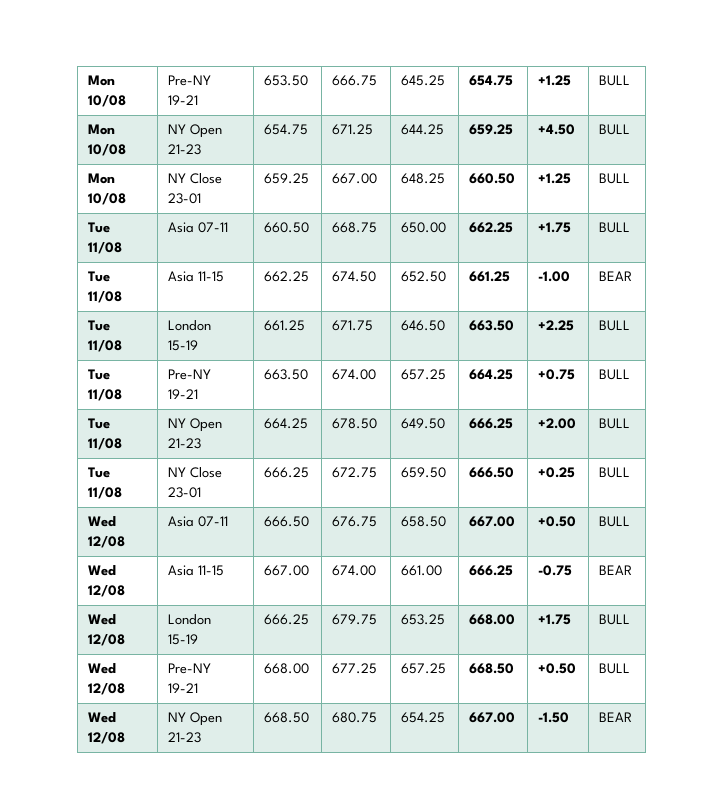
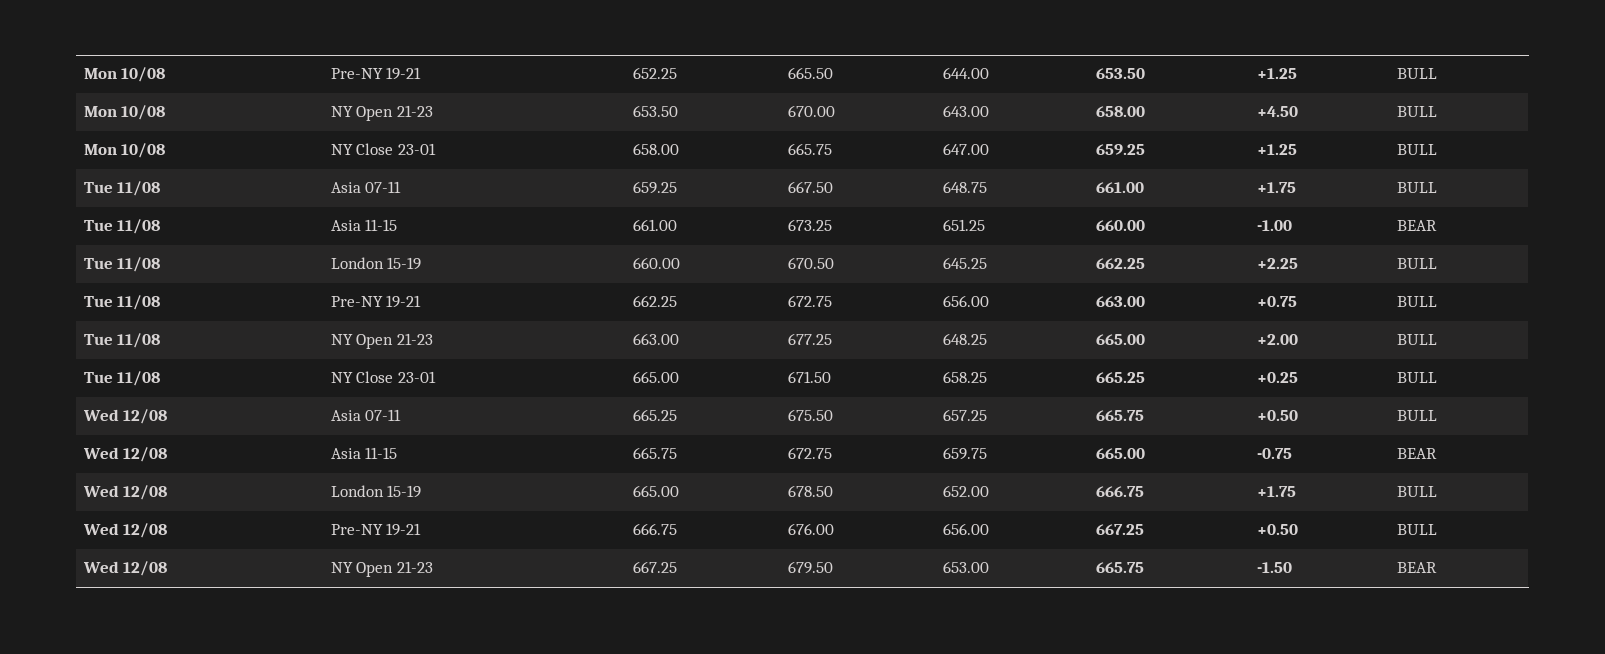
- Mon 10/08 | Pre-NY 19-21 | 653.50 | 666.75 | 645.25 | 654.75 | +1.25 | BULL
+ Mon 10/08 | Pre-NY 19-21 | 652.25 | 665.50 | 644.00 | 653.50 | +1.25 | BULL
- Mon 10/08 | NY Open 21-23 | 654.75 | 671.25 | 644.25 | 659.25 | +4.50 | BULL
+ Mon 10/08 | NY Open 21-23 | 653.50 | 670.00 | 643.00 | 658.00 | +4.50 | BULL
- Mon 10/08 | NY Close 23-01 | 659.25 | 667.00 | 648.25 | 660.50 | +1.25 | BULL
+ Mon 10/08 | NY Close 23-01 | 658.00 | 665.75 | 647.00 | 659.25 | +1.25 | BULL
- Tue 11/08 | Asia 07-11 | 660.50 | 668.75 | 650.00 | 662.25 | +1.75 | BULL
+ Tue 11/08 | Asia 07-11 | 659.25 | 667.50 | 648.75 | 661.00 | +1.75 | BULL
- Tue 11/08 | Asia 11-15 | 662.25 | 674.50 | 652.50 | 661.25 | -1.00 | BEAR
+ Tue 11/08 | Asia 11-15 | 661.00 | 673.25 | 651.25 | 660.00 | -1.00 | BEAR
- Tue 11/08 | London 15-19 | 661.25 | 671.75 | 646.50 | 663.50 | +2.25 | BULL
+ Tue 11/08 | London 15-19 | 660.00 | 670.50 | 645.25 | 662.25 | +2.25 | BULL
- Tue 11/08 | Pre-NY 19-21 | 663.50 | 674.00 | 657.25 | 664.25 | +0.75 | BULL
+ Tue 11/08 | Pre-NY 19-21 | 662.25 | 672.75 | 656.00 | 663.00 | +0.75 | BULL
- Tue 11/08 | NY Open 21-23 | 664.25 | 678.50 | 649.50 | 666.25 | +2.00 | BULL
+ Tue 11/08 | NY Open 21-23 | 663.00 | 677.25 | 648.25 | 665.00 | +2.00 | BULL
- Tue 11/08 | NY Close 23-01 | 666.25 | 672.75 | 659.50 | 666.50 | +0.25 | BULL
+ Tue 11/08 | NY Close 23-01 | 665.00 | 671.50 | 658.25 | 665.25 | +0.25 | BULL
- Wed 12/08 | Asia 07-11 | 666.50 | 676.75 | 658.50 | 667.00 | +0.50 | BULL
+ Wed 12/08 | Asia 07-11 | 665.25 | 675.50 | 657.25 | 665.75 | +0.50 | BULL
- Wed 12/08 | Asia 11-15 | 667.00 | 674.00 | 661.00 | 666.25 | -0.75 | BEAR
+ Wed 12/08 | Asia 11-15 | 665.75 | 672.75 | 659.75 | 665.00 | -0.75 | BEAR
- Wed 12/08 | London 15-19 | 666.25 | 679.75 | 653.25 | 668.00 | +1.75 | BULL
+ Wed 12/08 | London 15-19 | 665.00 | 678.50 | 652.00 | 666.75 | +1.75 | BULL
- Wed 12/08 | Pre-NY 19-21 | 668.00 | 677.25 | 657.25 | 668.50 | +0.50 | BULL
+ Wed 12/08 | Pre-NY 19-21 | 666.75 | 676.00 | 656.00 | 667.25 | +0.50 | BULL
- Wed 12/08 | NY Open 21-23 | 668.50 | 680.75 | 654.25 | 667.00 | -1.50 | BEAR
+ Wed 12/08 | NY Open 21-23 | 667.25 | 679.50 | 653.00 | 665.75 | -1.50 | BEAR

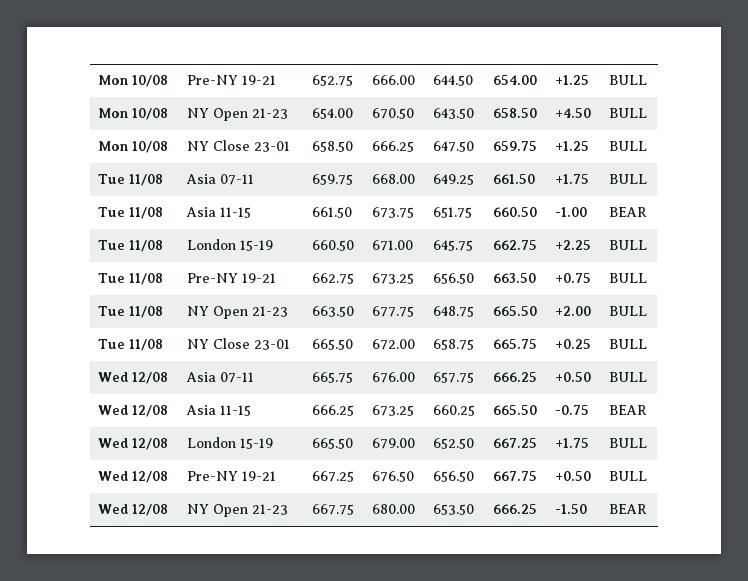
- Mon 10/08 | Pre-NY 19-21 | 652.25 | 665.50 | 644.00 | 653.50 | +1.25 | BULL
+ Mon 10/08 | Pre-NY 19-21 | 652.75 | 666.00 | 644.50 | 654.00 | +1.25 | BULL
- Mon 10/08 | NY Open 21-23 | 653.50 | 670.00 | 643.00 | 658.00 | +4.50 | BULL
+ Mon 10/08 | NY Open 21-23 | 654.00 | 670.50 | 643.50 | 658.50 | +4.50 | BULL
- Mon 10/08 | NY Close 23-01 | 658.00 | 665.75 | 647.00 | 659.25 | +1.25 | BULL
+ Mon 10/08 | NY Close 23-01 | 658.50 | 666.25 | 647.50 | 659.75 | +1.25 | BULL
- Tue 11/08 | Asia 07-11 | 659.25 | 667.50 | 648.75 | 661.00 | +1.75 | BULL
+ Tue 11/08 | Asia 07-11 | 659.75 | 668.00 | 649.25 | 661.50 | +1.75 | BULL
- Tue 11/08 | Asia 11-15 | 661.00 | 673.25 | 651.25 | 660.00 | -1.00 | BEAR
+ Tue 11/08 | Asia 11-15 | 661.50 | 673.75 | 651.75 | 660.50 | -1.00 | BEAR
- Tue 11/08 | London 15-19 | 660.00 | 670.50 | 645.25 | 662.25 | +2.25 | BULL
+ Tue 11/08 | London 15-19 | 660.50 | 671.00 | 645.75 | 662.75 | +2.25 | BULL
- Tue 11/08 | Pre-NY 19-21 | 662.25 | 672.75 | 656.00 | 663.00 | +0.75 | BULL
+ Tue 11/08 | Pre-NY 19-21 | 662.75 | 673.25 | 656.50 | 663.50 | +0.75 | BULL
- Tue 11/08 | NY Open 21-23 | 663.00 | 677.25 | 648.25 | 665.00 | +2.00 | BULL
+ Tue 11/08 | NY Open 21-23 | 663.50 | 677.75 | 648.75 | 665.50 | +2.00 | BULL
- Tue 11/08 | NY Close 23-01 | 665.00 | 671.50 | 658.25 | 665.25 | +0.25 | BULL
+ Tue 11/08 | NY Close 23-01 | 665.50 | 672.00 | 658.75 | 665.75 | +0.25 | BULL
- Wed 12/08 | Asia 07-11 | 665.25 | 675.50 | 657.25 | 665.75 | +0.50 | BULL
+ Wed 12/08 | Asia 07-11 | 665.75 | 676.00 | 657.75 | 666.25 | +0.50 | BULL
- Wed 12/08 | Asia 11-15 | 665.75 | 672.75 | 659.75 | 665.00 | -0.75 | BEAR
+ Wed 12/08 | Asia 11-15 | 666.25 | 673.25 | 660.25 | 665.50 | -0.75 | BEAR
- Wed 12/08 | London 15-19 | 665.00 | 678.50 | 652.00 | 666.75 | +1.75 | BULL
+ Wed 12/08 | London 15-19 | 665.50 | 679.00 | 652.50 | 667.25 | +1.75 | BULL
- Wed 12/08 | Pre-NY 19-21 | 666.75 | 676.00 | 656.00 | 667.25 | +0.50 | BULL
+ Wed 12/08 | Pre-NY 19-21 | 667.25 | 676.50 | 656.50 | 667.75 | +0.50 | BULL
- Wed 12/08 | NY Open 21-23 | 667.25 | 679.50 | 653.00 | 665.75 | -1.50 | BEAR
+ Wed 12/08 | NY Open 21-23 | 667.75 | 680.00 | 653.50 | 666.25 | -1.50 | BEAR

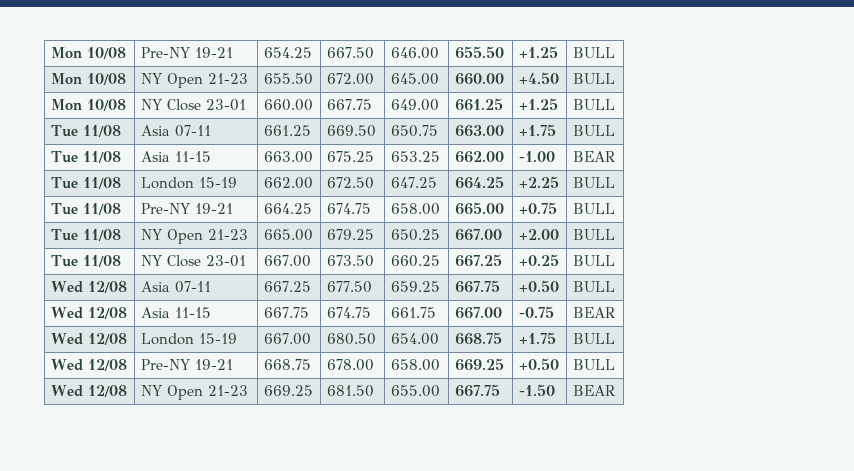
- Mon 10/08 | Pre-NY 19-21 | 652.75 | 666.00 | 644.50 | 654.00 | +1.25 | BULL
+ Mon 10/08 | Pre-NY 19-21 | 654.25 | 667.50 | 646.00 | 655.50 | +1.25 | BULL
- Mon 10/08 | NY Open 21-23 | 654.00 | 670.50 | 643.50 | 658.50 | +4.50 | BULL
+ Mon 10/08 | NY Open 21-23 | 655.50 | 672.00 | 645.00 | 660.00 | +4.50 | BULL
- Mon 10/08 | NY Close 23-01 | 658.50 | 666.25 | 647.50 | 659.75 | +1.25 | BULL
+ Mon 10/08 | NY Close 23-01 | 660.00 | 667.75 | 649.00 | 661.25 | +1.25 | BULL
- Tue 11/08 | Asia 07-11 | 659.75 | 668.00 | 649.25 | 661.50 | +1.75 | BULL
+ Tue 11/08 | Asia 07-11 | 661.25 | 669.50 | 650.75 | 663.00 | +1.75 | BULL
- Tue 11/08 | Asia 11-15 | 661.50 | 673.75 | 651.75 | 660.50 | -1.00 | BEAR
+ Tue 11/08 | Asia 11-15 | 663.00 | 675.25 | 653.25 | 662.00 | -1.00 | BEAR
- Tue 11/08 | London 15-19 | 660.50 | 671.00 | 645.75 | 662.75 | +2.25 | BULL
+ Tue 11/08 | London 15-19 | 662.00 | 672.50 | 647.25 | 664.25 | +2.25 | BULL
- Tue 11/08 | Pre-NY 19-21 | 662.75 | 673.25 | 656.50 | 663.50 | +0.75 | BULL
+ Tue 11/08 | Pre-NY 19-21 | 664.25 | 674.75 | 658.00 | 665.00 | +0.75 | BULL
- Tue 11/08 | NY Open 21-23 | 663.50 | 677.75 | 648.75 | 665.50 | +2.00 | BULL
+ Tue 11/08 | NY Open 21-23 | 665.00 | 679.25 | 650.25 | 667.00 | +2.00 | BULL
- Tue 11/08 | NY Close 23-01 | 665.50 | 672.00 | 658.75 | 665.75 | +0.25 | BULL
+ Tue 11/08 | NY Close 23-01 | 667.00 | 673.50 | 660.25 | 667.25 | +0.25 | BULL
- Wed 12/08 | Asia 07-11 | 665.75 | 676.00 | 657.75 | 666.25 | +0.50 | BULL
+ Wed 12/08 | Asia 07-11 | 667.25 | 677.50 | 659.25 | 667.75 | +0.50 | BULL
- Wed 12/08 | Asia 11-15 | 666.25 | 673.25 | 660.25 | 665.50 | -0.75 | BEAR
+ Wed 12/08 | Asia 11-15 | 667.75 | 674.75 | 661.75 | 667.00 | -0.75 | BEAR
- Wed 12/08 | London 15-19 | 665.50 | 679.00 | 652.50 | 667.25 | +1.75 | BULL
+ Wed 12/08 | London 15-19 | 667.00 | 680.50 | 654.00 | 668.75 | +1.75 | BULL
- Wed 12/08 | Pre-NY 19-21 | 667.25 | 676.50 | 656.50 | 667.75 | +0.50 | BULL
+ Wed 12/08 | Pre-NY 19-21 | 668.75 | 678.00 | 658.00 | 669.25 | +0.50 | BULL
- Wed 12/08 | NY Open 21-23 | 667.75 | 680.00 | 653.50 | 666.25 | -1.50 | BEAR
+ Wed 12/08 | NY Open 21-23 | 669.25 | 681.50 | 655.00 | 667.75 | -1.50 | BEAR

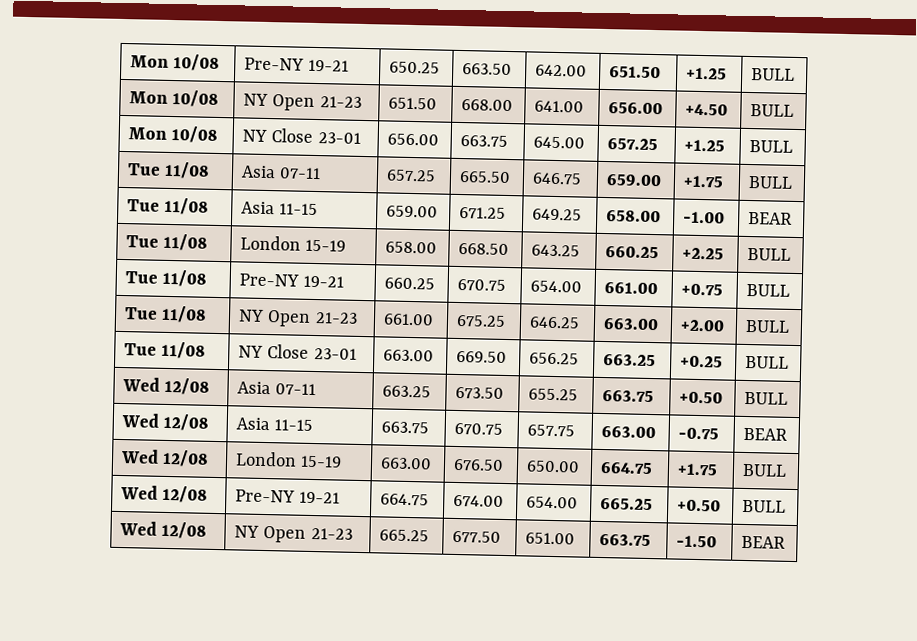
- Mon 10/08 | Pre-NY 19-21 | 654.25 | 667.50 | 646.00 | 655.50 | +1.25 | BULL
+ Mon 10/08 | Pre-NY 19-21 | 650.25 | 663.50 | 642.00 | 651.50 | +1.25 | BULL
- Mon 10/08 | NY Open 21-23 | 655.50 | 672.00 | 645.00 | 660.00 | +4.50 | BULL
+ Mon 10/08 | NY Open 21-23 | 651.50 | 668.00 | 641.00 | 656.00 | +4.50 | BULL
- Mon 10/08 | NY Close 23-01 | 660.00 | 667.75 | 649.00 | 661.25 | +1.25 | BULL
+ Mon 10/08 | NY Close 23-01 | 656.00 | 663.75 | 645.00 | 657.25 | +1.25 | BULL
- Tue 11/08 | Asia 07-11 | 661.25 | 669.50 | 650.75 | 663.00 | +1.75 | BULL
+ Tue 11/08 | Asia 07-11 | 657.25 | 665.50 | 646.75 | 659.00 | +1.75 | BULL
- Tue 11/08 | Asia 11-15 | 663.00 | 675.25 | 653.25 | 662.00 | -1.00 | BEAR
+ Tue 11/08 | Asia 11-15 | 659.00 | 671.25 | 649.25 | 658.00 | -1.00 | BEAR
- Tue 11/08 | London 15-19 | 662.00 | 672.50 | 647.25 | 664.25 | +2.25 | BULL
+ Tue 11/08 | London 15-19 | 658.00 | 668.50 | 643.25 | 660.25 | +2.25 | BULL
- Tue 11/08 | Pre-NY 19-21 | 664.25 | 674.75 | 658.00 | 665.00 | +0.75 | BULL
+ Tue 11/08 | Pre-NY 19-21 | 660.25 | 670.75 | 654.00 | 661.00 | +0.75 | BULL
- Tue 11/08 | NY Open 21-23 | 665.00 | 679.25 | 650.25 | 667.00 | +2.00 | BULL
+ Tue 11/08 | NY Open 21-23 | 661.00 | 675.25 | 646.25 | 663.00 | +2.00 | BULL
- Tue 11/08 | NY Close 23-01 | 667.00 | 673.50 | 660.25 | 667.25 | +0.25 | BULL
+ Tue 11/08 | NY Close 23-01 | 663.00 | 669.50 | 656.25 | 663.25 | +0.25 | BULL
- Wed 12/08 | Asia 07-11 | 667.25 | 677.50 | 659.25 | 667.75 | +0.50 | BULL
+ Wed 12/08 | Asia 07-11 | 663.25 | 673.50 | 655.25 | 663.75 | +0.50 | BULL
- Wed 12/08 | Asia 11-15 | 667.75 | 674.75 | 661.75 | 667.00 | -0.75 | BEAR
+ Wed 12/08 | Asia 11-15 | 663.75 | 670.75 | 657.75 | 663.00 | -0.75 | BEAR
- Wed 12/08 | London 15-19 | 667.00 | 680.50 | 654.00 | 668.75 | +1.75 | BULL
+ Wed 12/08 | London 15-19 | 663.00 | 676.50 | 650.00 | 664.75 | +1.75 | BULL
- Wed 12/08 | Pre-NY 19-21 | 668.75 | 678.00 | 658.00 | 669.25 | +0.50 | BULL
+ Wed 12/08 | Pre-NY 19-21 | 664.75 | 674.00 | 654.00 | 665.25 | +0.50 | BULL
- Wed 12/08 | NY Open 21-23 | 669.25 | 681.50 | 655.00 | 667.75 | -1.50 | BEAR
+ Wed 12/08 | NY Open 21-23 | 665.25 | 677.50 | 651.00 | 663.75 | -1.50 | BEAR

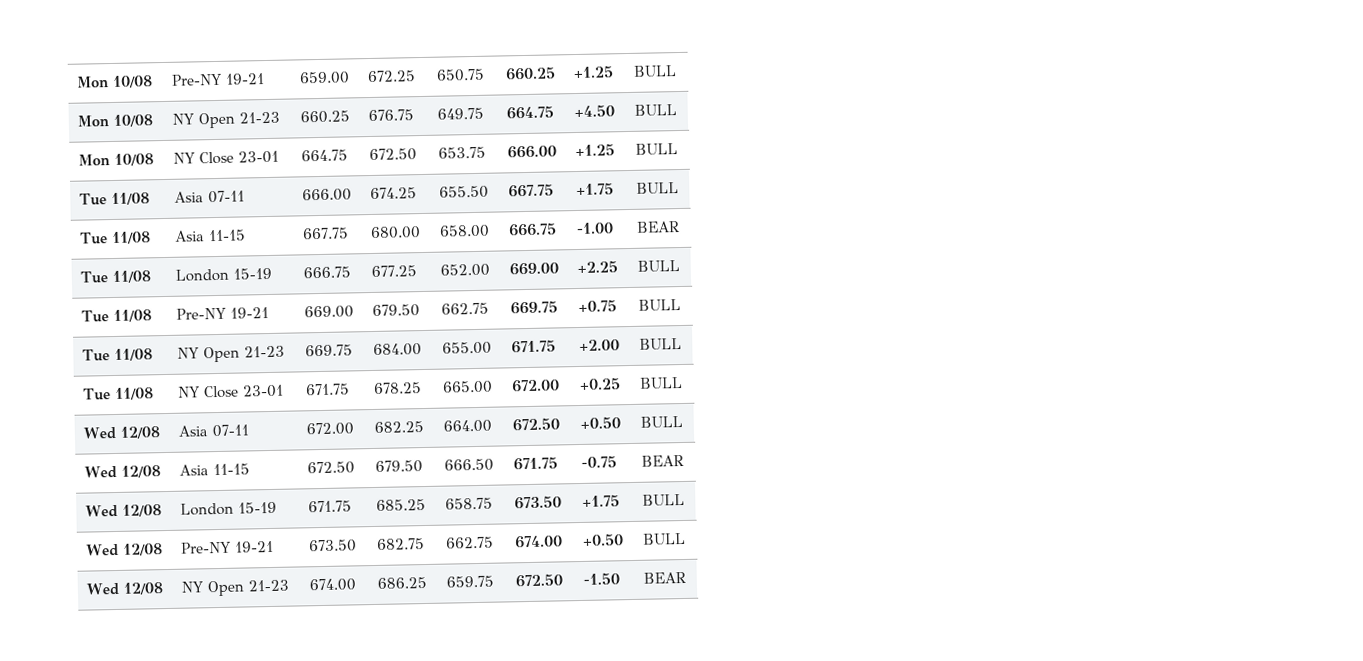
- Mon 10/08 | Pre-NY 19-21 | 650.25 | 663.50 | 642.00 | 651.50 | +1.25 | BULL
+ Mon 10/08 | Pre-NY 19-21 | 659.00 | 672.25 | 650.75 | 660.25 | +1.25 | BULL
- Mon 10/08 | NY Open 21-23 | 651.50 | 668.00 | 641.00 | 656.00 | +4.50 | BULL
+ Mon 10/08 | NY Open 21-23 | 660.25 | 676.75 | 649.75 | 664.75 | +4.50 | BULL
- Mon 10/08 | NY Close 23-01 | 656.00 | 663.75 | 645.00 | 657.25 | +1.25 | BULL
+ Mon 10/08 | NY Close 23-01 | 664.75 | 672.50 | 653.75 | 666.00 | +1.25 | BULL
- Tue 11/08 | Asia 07-11 | 657.25 | 665.50 | 646.75 | 659.00 | +1.75 | BULL
+ Tue 11/08 | Asia 07-11 | 666.00 | 674.25 | 655.50 | 667.75 | +1.75 | BULL
- Tue 11/08 | Asia 11-15 | 659.00 | 671.25 | 649.25 | 658.00 | -1.00 | BEAR
+ Tue 11/08 | Asia 11-15 | 667.75 | 680.00 | 658.00 | 666.75 | -1.00 | BEAR
- Tue 11/08 | London 15-19 | 658.00 | 668.50 | 643.25 | 660.25 | +2.25 | BULL
+ Tue 11/08 | London 15-19 | 666.75 | 677.25 | 652.00 | 669.00 | +2.25 | BULL
- Tue 11/08 | Pre-NY 19-21 | 660.25 | 670.75 | 654.00 | 661.00 | +0.75 | BULL
+ Tue 11/08 | Pre-NY 19-21 | 669.00 | 679.50 | 662.75 | 669.75 | +0.75 | BULL
- Tue 11/08 | NY Open 21-23 | 661.00 | 675.25 | 646.25 | 663.00 | +2.00 | BULL
+ Tue 11/08 | NY Open 21-23 | 669.75 | 684.00 | 655.00 | 671.75 | +2.00 | BULL
- Tue 11/08 | NY Close 23-01 | 663.00 | 669.50 | 656.25 | 663.25 | +0.25 | BULL
+ Tue 11/08 | NY Close 23-01 | 671.75 | 678.25 | 665.00 | 672.00 | +0.25 | BULL
- Wed 12/08 | Asia 07-11 | 663.25 | 673.50 | 655.25 | 663.75 | +0.50 | BULL
+ Wed 12/08 | Asia 07-11 | 672.00 | 682.25 | 664.00 | 672.50 | +0.50 | BULL
- Wed 12/08 | Asia 11-15 | 663.75 | 670.75 | 657.75 | 663.00 | -0.75 | BEAR
+ Wed 12/08 | Asia 11-15 | 672.50 | 679.50 | 666.50 | 671.75 | -0.75 | BEAR
- Wed 12/08 | London 15-19 | 663.00 | 676.50 | 650.00 | 664.75 | +1.75 | BULL
+ Wed 12/08 | London 15-19 | 671.75 | 685.25 | 658.75 | 673.50 | +1.75 | BULL
- Wed 12/08 | Pre-NY 19-21 | 664.75 | 674.00 | 654.00 | 665.25 | +0.50 | BULL
+ Wed 12/08 | Pre-NY 19-21 | 673.50 | 682.75 | 662.75 | 674.00 | +0.50 | BULL
- Wed 12/08 | NY Open 21-23 | 665.25 | 677.50 | 651.00 | 663.75 | -1.50 | BEAR
+ Wed 12/08 | NY Open 21-23 | 674.00 | 686.25 | 659.75 | 672.50 | -1.50 | BEAR

